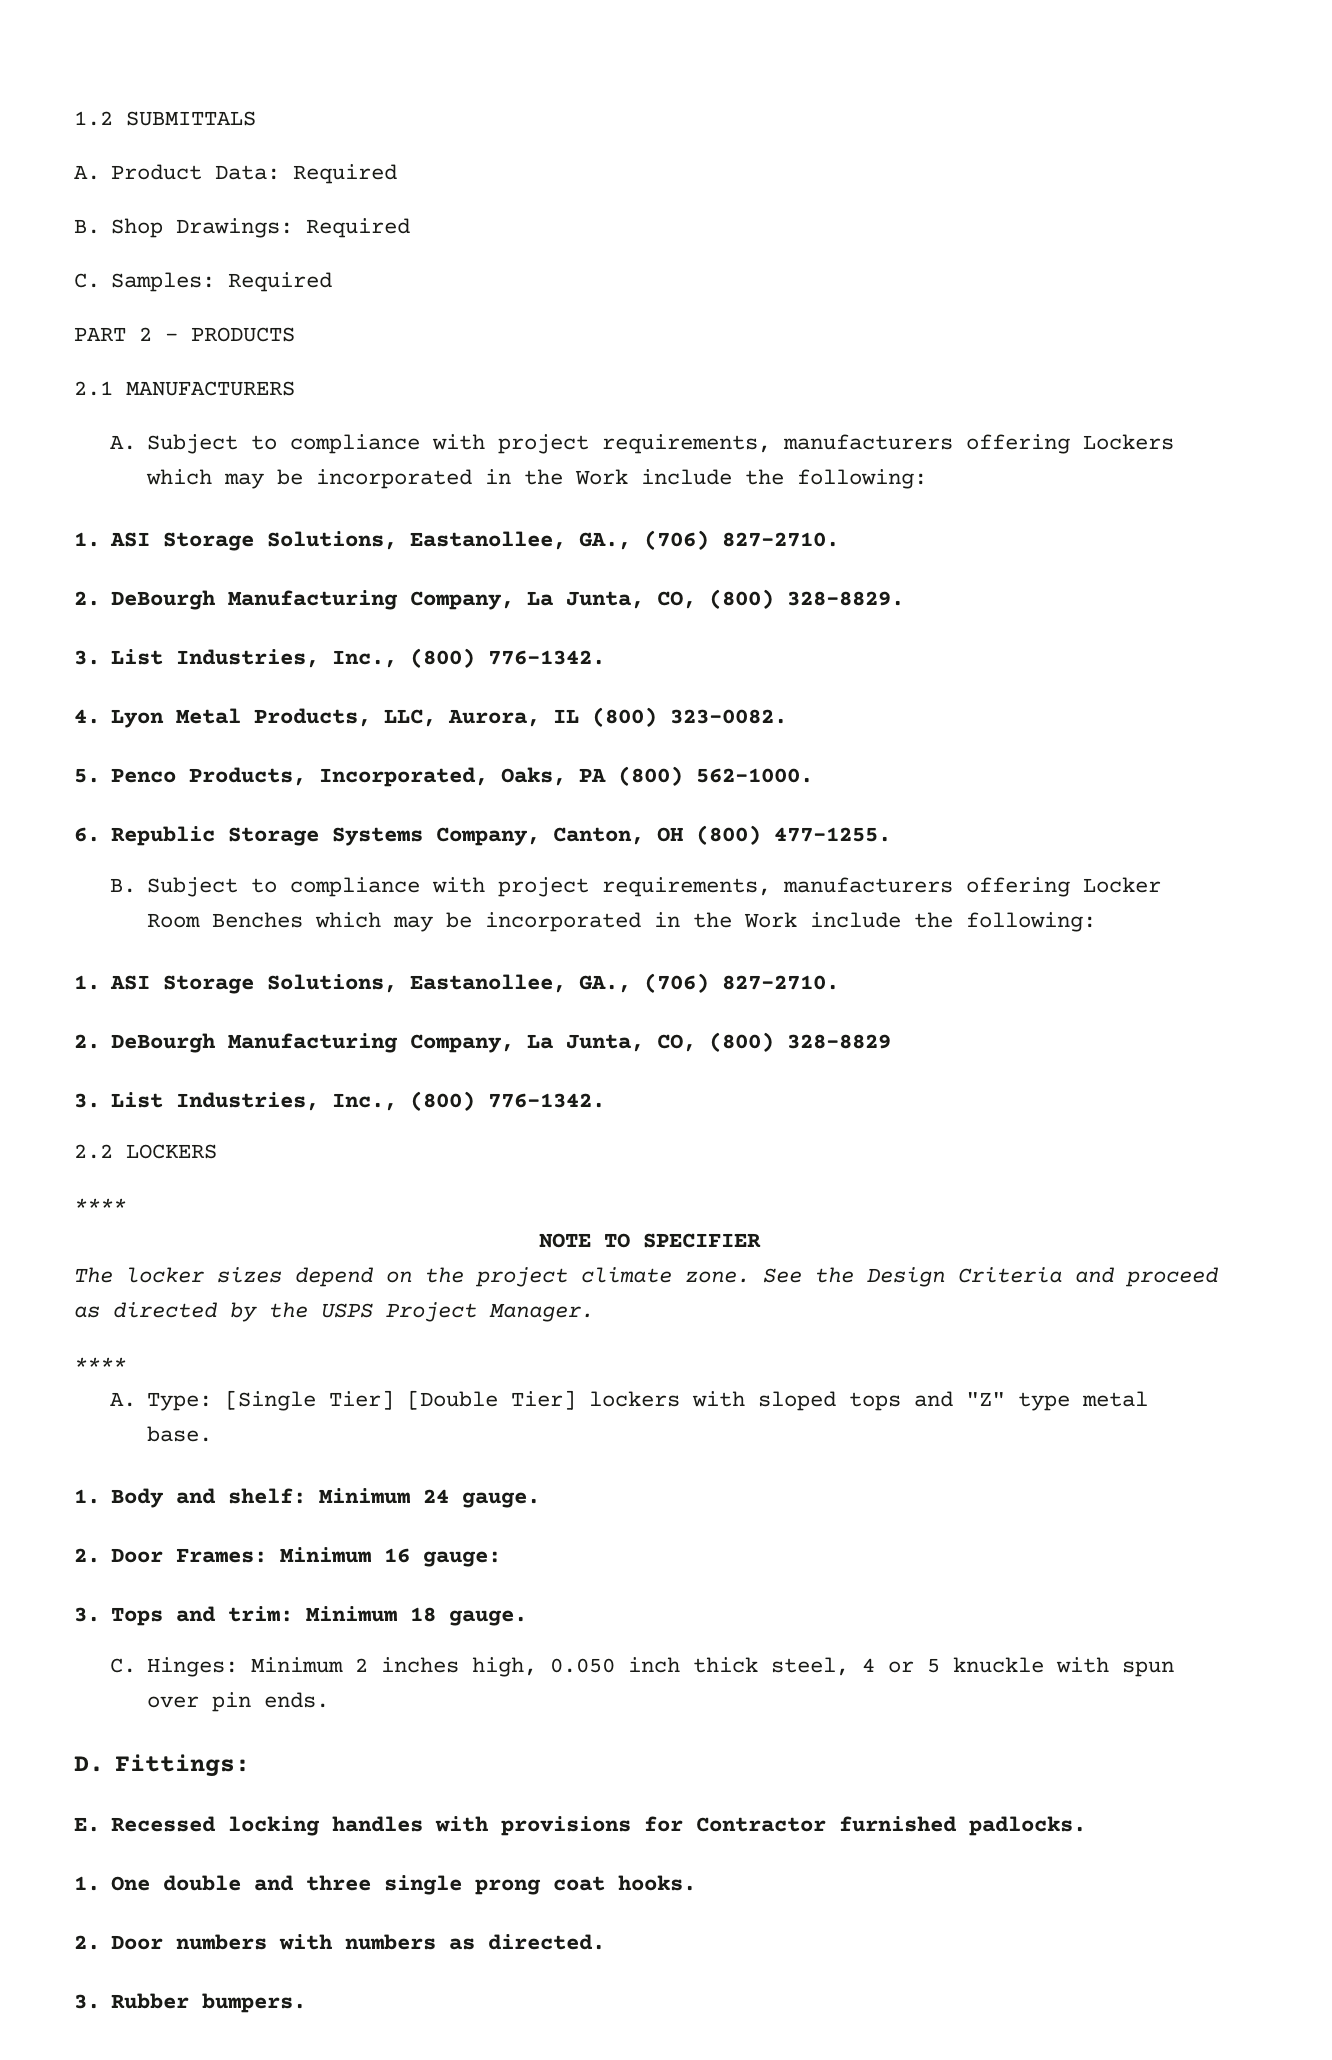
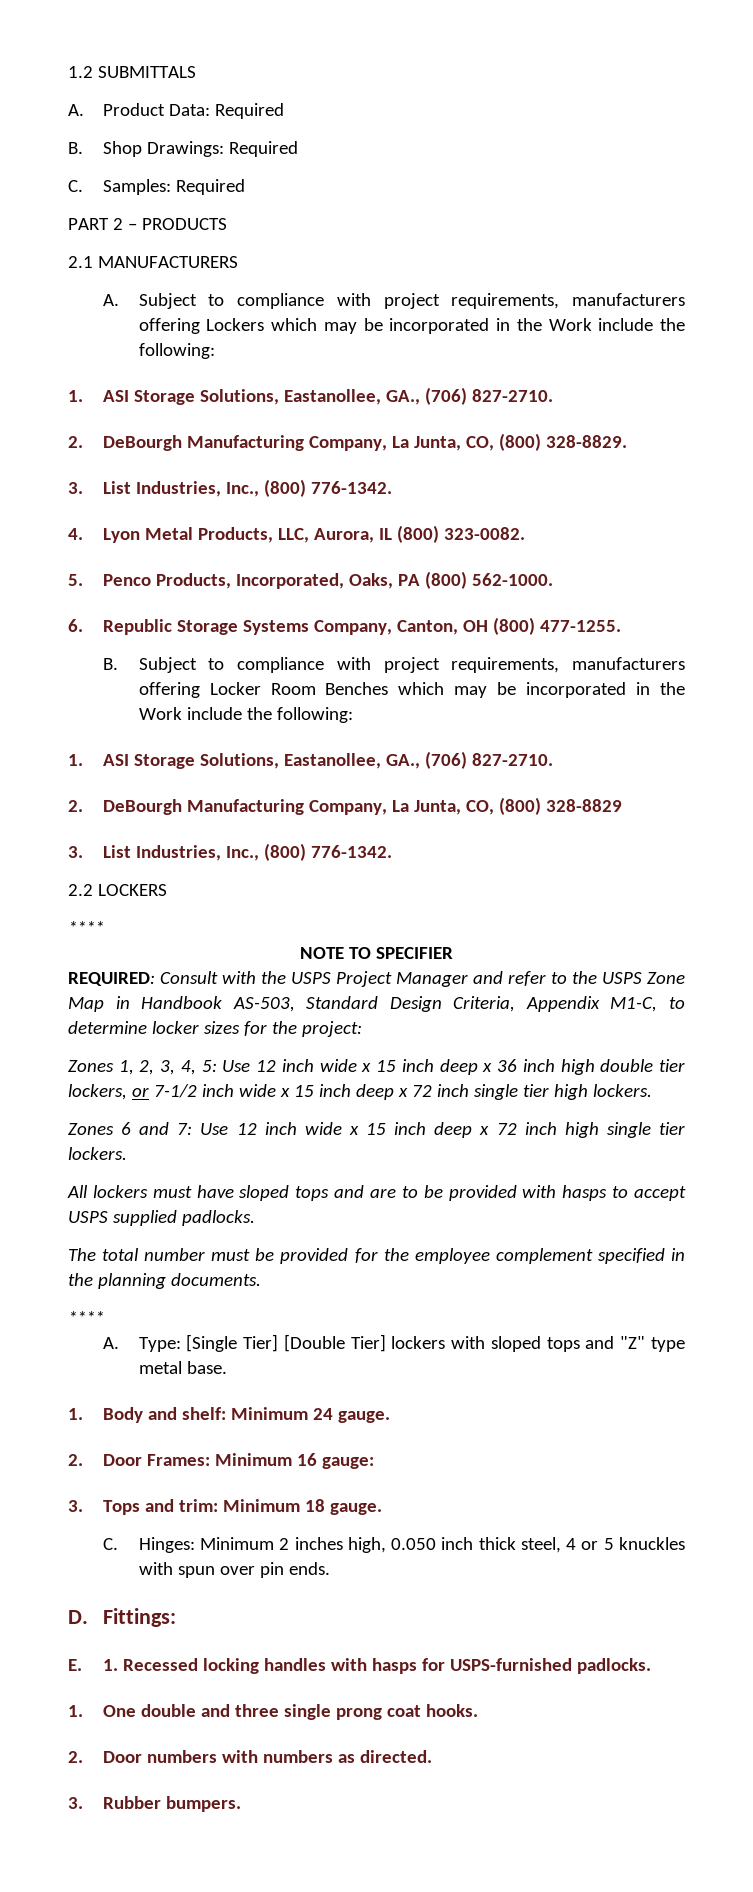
- The locker sizes depend on the project climate zone. See the Design Criteria and proceed as directed by the USPS Project Manager.
+ REQUIRED: Consult with the USPS Project Manager and refer to the USPS Zone Map in Handbook AS-503, Standard Design Criteria, Appendix M1-C, to determine locker sizes for the project:
+ Zones 1, 2, 3, 4, 5: Use 12 inch wide x 15 inch deep x 36 inch high double tier lockers, or 7-1/2 inch wide x 15 inch deep x 72 inch single tier high lockers.
+ Zones 6 and 7: Use 12 inch wide x 15 inch deep x 72 inch high single tier lockers.
+ All lockers must have sloped tops and are to be provided with hasps to accept USPS supplied padlocks.
+ The total number must be provided for the employee complement specified in the planning documents.
- C. Hinges: Minimum 2 inches high, 0.050 inch thick steel, 4 or 5 knuckle with spun over pin ends.
+ C. Hinges: Minimum 2 inches high, 0.050 inch thick steel, 4 or 5 knuckles with spun over pin ends.
- E. Recessed locking handles with provisions for Contractor furnished padlocks.
+ E. 1. Recessed locking handles with hasps for USPS-furnished padlocks.

